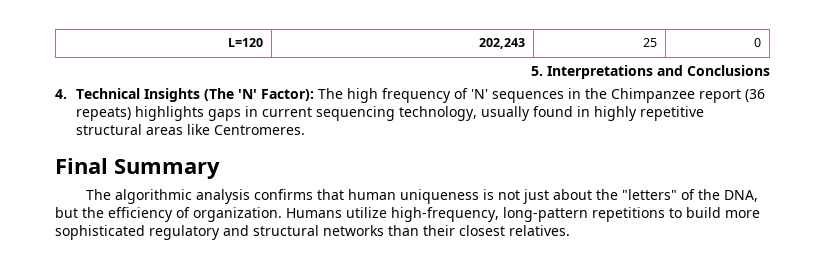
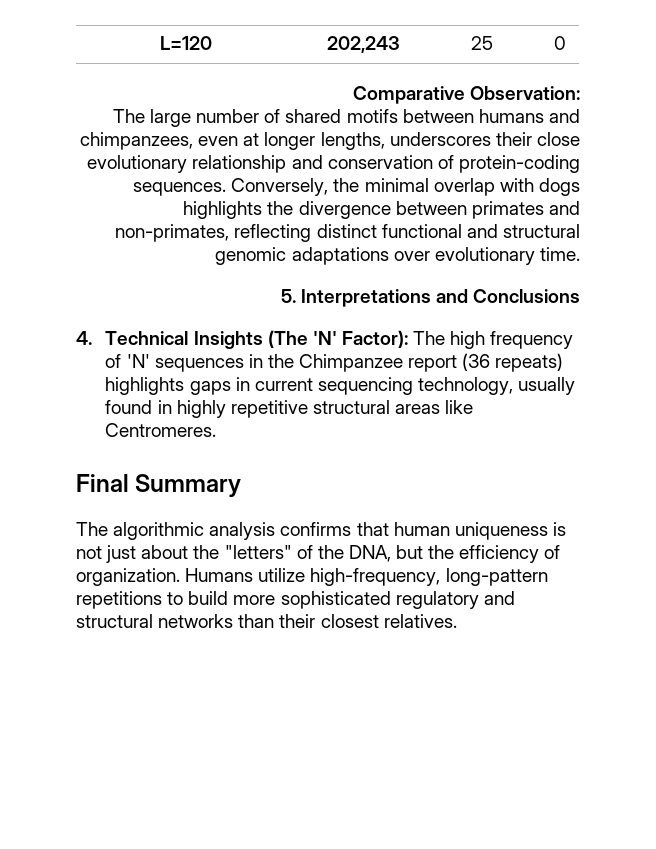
+ Comparative Observation:
+ The large number of shared motifs between humans and chimpanzees, even at longer lengths, underscores their close evolutionary relationship and conservation of protein-coding sequences. Conversely, the minimal overlap with dogs highlights the divergence between primates and non-primates, reflecting distinct functional and structural genomic adaptations over evolutionary time.

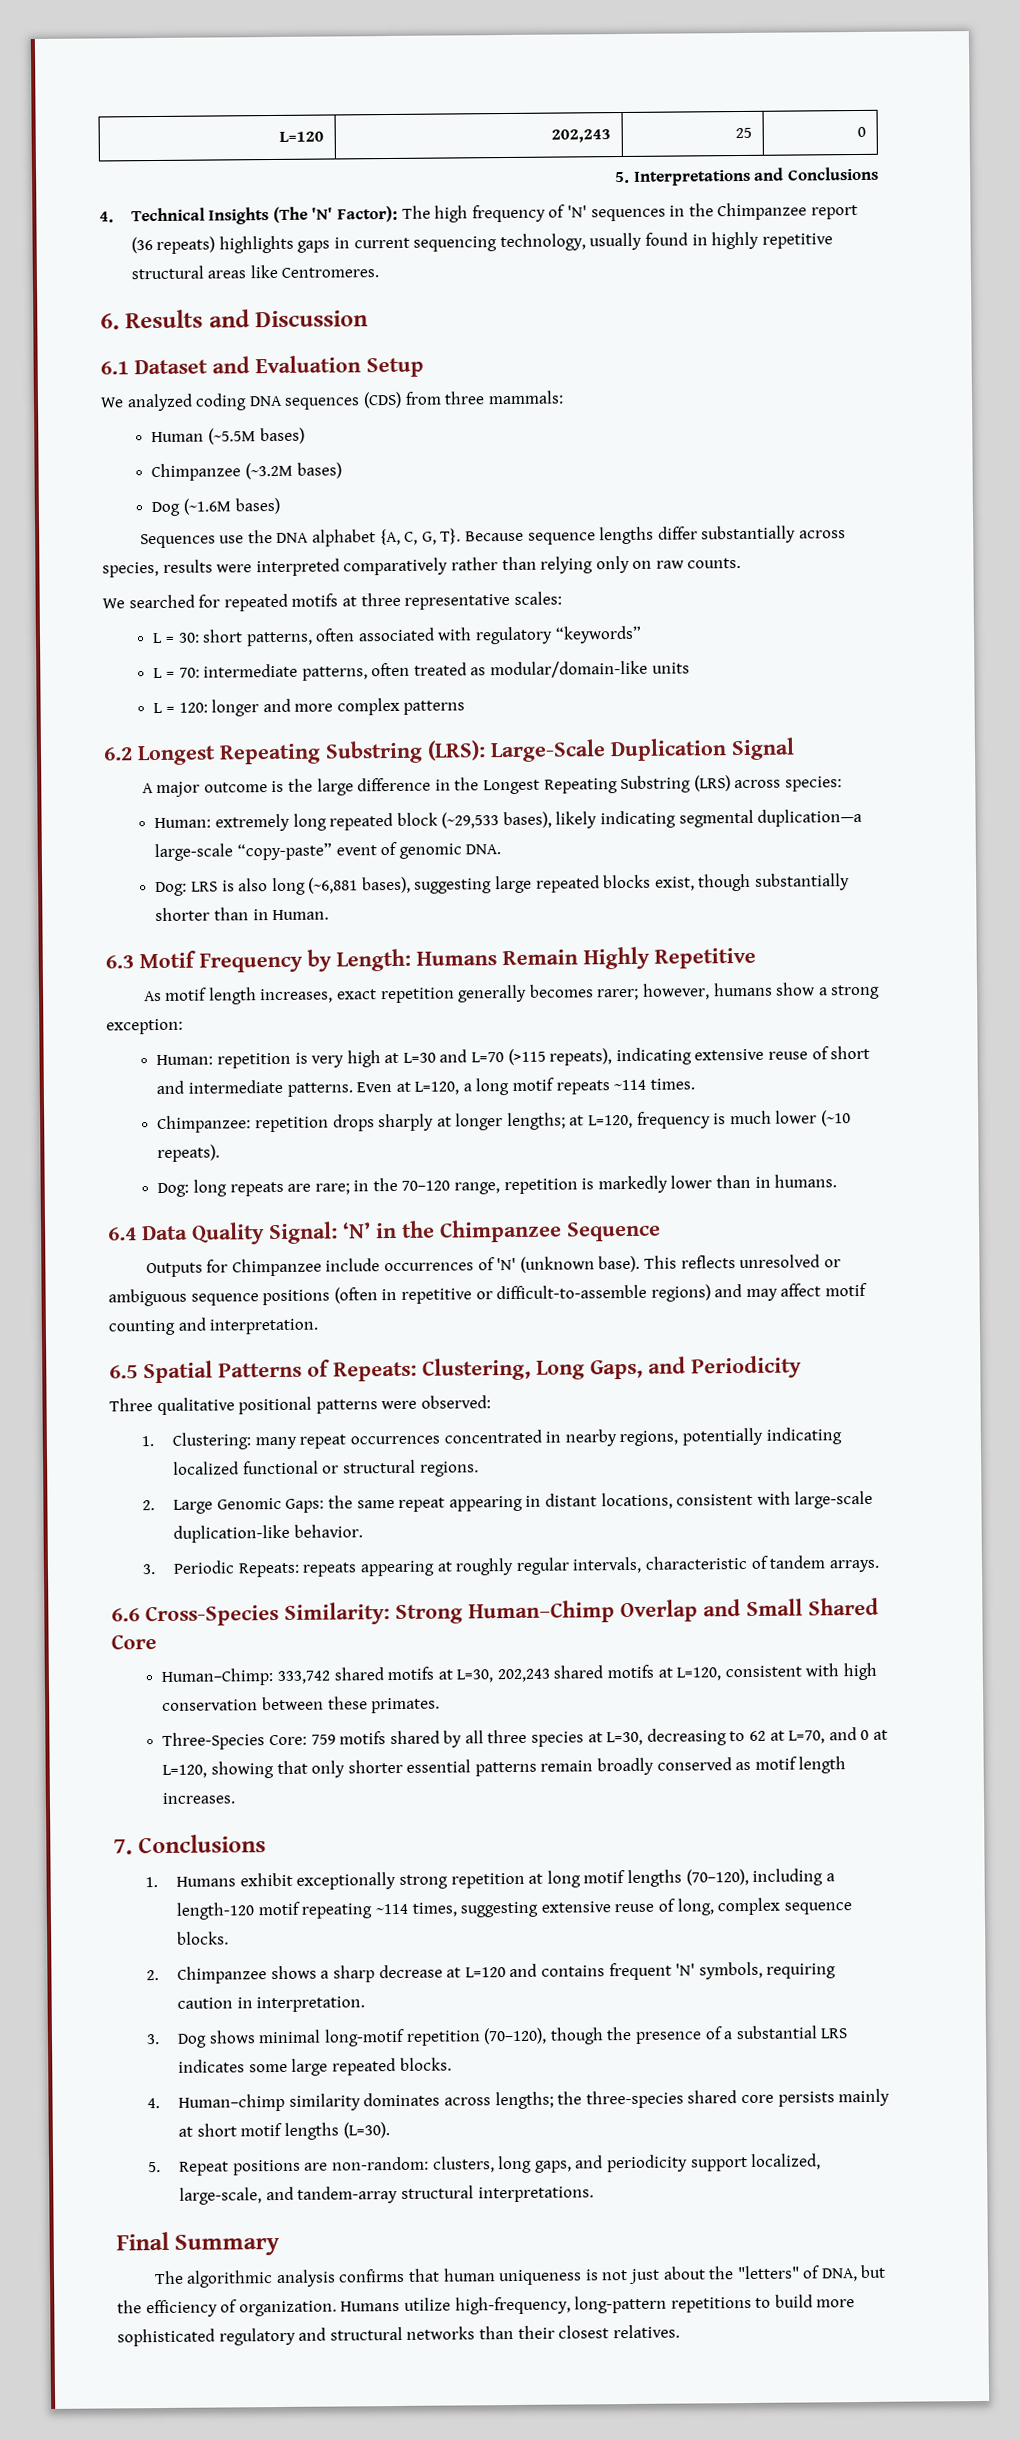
- Comparative Observation:
- The large number of shared motifs between humans and chimpanzees, even at longer lengths, underscores their close evolutionary relationship and conservation of protein-coding sequences. Conversely, the minimal overlap with dogs highlights the divergence between primates and non-primates, reflecting distinct functional and structural genomic adaptations over evolutionary time.
+ 6. Results and Discussion
+ 6.1 Dataset and Evaluation Setup
+ We analyzed coding DNA sequences (CDS) from three mammals:
+ Human (~5.5M bases)
+ Chimpanzee (~3.2M bases)
+ Dog (~1.6M bases)
+ Sequences use the DNA alphabet {A, C, G, T}. Because sequence lengths differ substantially across species, results were interpreted comparatively rather than relying only on raw counts.
+ We searched for repeated motifs at three representative scales:
+ L = 30: short patterns, often associated with regulatory “keywords”
+ L = 70: intermediate patterns, often treated as modular/domain-like units
+ L = 120: longer and more complex patterns
+ 6.2 Longest Repeating Substring (LRS): Large-Scale Duplication Signal
+ A major outcome is the large difference in the Longest Repeating Substring (LRS) across species:
+ Human: extremely long repeated block (~29,533 bases), likely indicating segmental duplication—a large-scale “copy-paste” event of genomic DNA.
+ Dog: LRS is also long (~6,881 bases), suggesting large repeated blocks exist, though substantially shorter than in Human.
+ 6.3 Motif Frequency by Length: Humans Remain Highly Repetitive
+ As motif length increases, exact repetition generally becomes rarer; however, humans show a strong exception:
+ Human: repetition is very high at L=30 and L=70 (>115 repeats), indicating extensive reuse of short and intermediate patterns. Even at L=120, a long motif repeats ~114 times.
+ Chimpanzee: repetition drops sharply at longer lengths; at L=120, frequency is much lower (~10 repeats).
+ Dog: long repeats are rare; in the 70–120 range, repetition is markedly lower than in humans.
+ 6.4 Data Quality Signal: ‘N’ in the Chimpanzee Sequence
+ Outputs for Chimpanzee include occurrences of 'N' (unknown base). This reflects unresolved or ambiguous sequence positions (often in repetitive or difficult-to-assemble regions) and may affect motif counting and interpretation.
+ 6.5 Spatial Patterns of Repeats: Clustering, Long Gaps, and Periodicity
+ Three qualitative positional patterns were observed:
+ 1. Clustering: many repeat occurrences concentrated in nearby regions, potentially indicating localized functional or structural regions.
+ 2. Large Genomic Gaps: the same repeat appearing in distant locations, consistent with large-scale duplication-like behavior.
+ 3. Periodic Repeats: repeats appearing at roughly regular intervals, characteristic of tandem arrays.
+ 6.6 Cross-Species Similarity: Strong Human–Chimp Overlap and Small Shared Core
+ Human–Chimp: 333,742 shared motifs at L=30, 202,243 shared motifs at L=120, consistent with high conservation between these primates.
+ Three-Species Core: 759 motifs shared by all three species at L=30, decreasing to 62 at L=70, and 0 at L=120, showing that only shorter essential patterns remain broadly conserved as motif length increases.
+ 7. Conclusions
+ 1. Humans exhibit exceptionally strong repetition at long motif lengths (70–120), including a length-120 motif repeating ~114 times, suggesting extensive reuse of long, complex sequence blocks.
+ 2. Chimpanzee shows a sharp decrease at L=120 and contains frequent 'N' symbols, requiring caution in interpretation.
+ 3. Dog shows minimal long-motif repetition (70–120), though the presence of a substantial LRS indicates some large repeated blocks.
+ 4. Human–chimp similarity dominates across lengths; the three-species shared core persists mainly at short motif lengths (L=30).
+ 5. Repeat positions are non-random: clusters, long gaps, and periodicity support localized, large-scale, and tandem-array structural interpretations.
- The algorithmic analysis confirms that human uniqueness is not just about the "letters" of the DNA, but the efficiency of organization.
+ The algorithmic analysis confirms that human uniqueness is not just about the "letters" of DNA, but the efficiency of organization.

